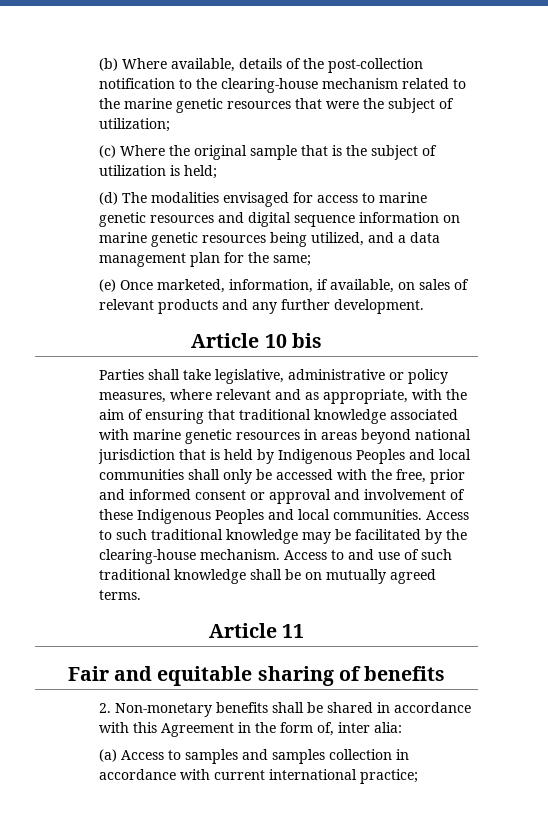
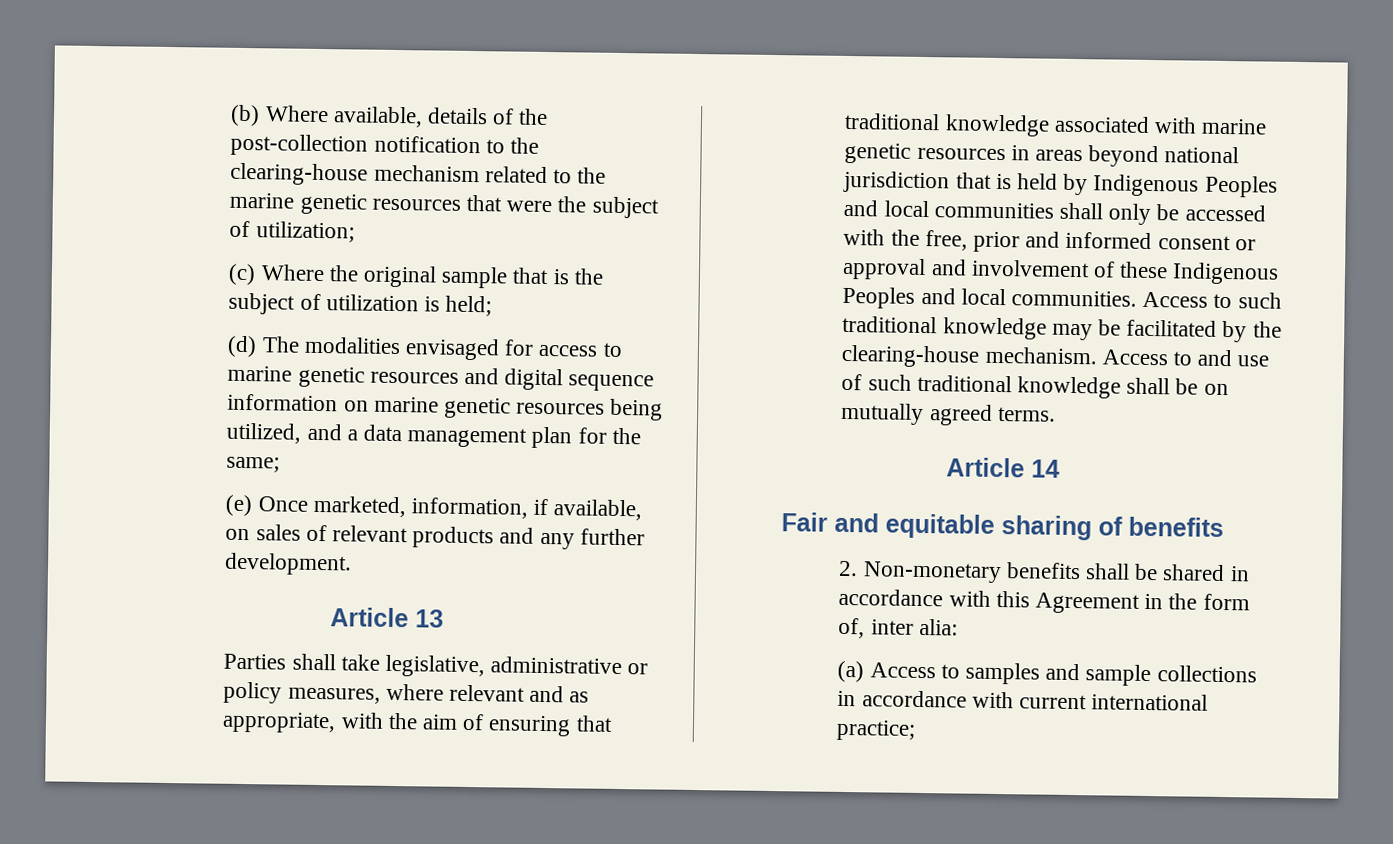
- Article 10 bis
+ Article 13
- Article 11
+ Article 14
- (a) Access to samples and samples collection in accordance with current international practice;
+ (a) Access to samples and sample collections in accordance with current international practice;

